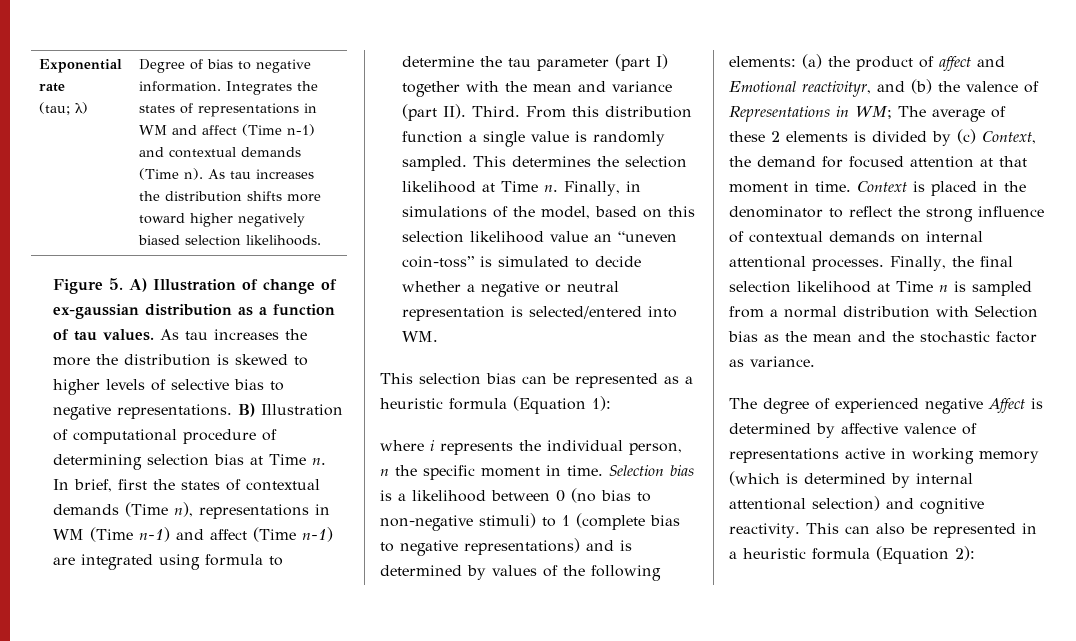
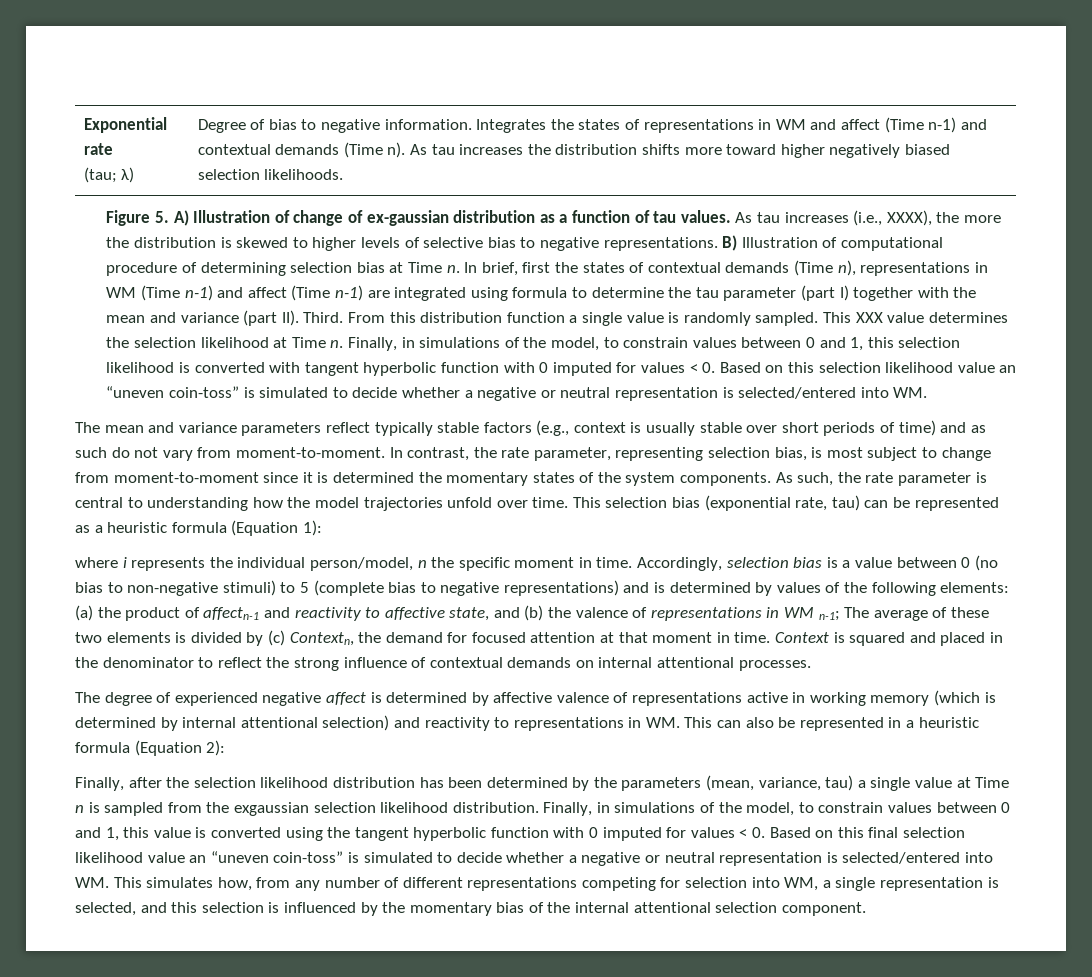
- As tau increases the more the distribution is skewed to higher levels of selective bias to negative representations.
+ As tau increases (i.e., XXXX), the more the distribution is skewed to higher levels of selective bias to negative representations.
- This determines the selection likelihood at Time n.
+ This XXX value determines the selection likelihood at Time n.
- Finally, in simulations of the model, based on this selection likelihood value an “uneven coin-toss” is simulated to decide whether a negative or neutral representation is selected/entered into WM.
+ Finally, in simulations of the model, to constrain values between 0 and 1, this selection likelihood is converted with tangent hyperbolic function with 0 imputed for values < 0. Based on this selection likelihood value an “uneven coin-toss” is simulated to decide whether a negative or neutral representation is selected/entered into WM.
- This selection bias can be represented as a heuristic formula (Equation 1):
+ The mean and variance parameters reflect typically stable factors (e.g., context is usually stable over short periods of time) and as such do not vary from moment-to-moment. In contrast, the rate parameter, representing selection bias, is most subject to change from moment-to-moment since it is determined the momentary states of the system components. As such, the rate parameter is central to understanding how the model trajectories unfold over time. This selection bias (exponential rate, tau) can be represented as a heuristic formula (Equation 1):
- where i represents the individual person, n the specific moment in time.
+ where i represents the individual person/model, n the specific moment in time.
- Selection bias is a likelihood between 0 (no bias to non-negative stimuli) to 1 (complete bias to negative representations) and is determined by values of the following elements: (a) the product of affect and Emotional reactivityr, and (b) the valence of Representations in WM; The average of these 2 elements is divided by (c) Context, the demand for focused attention at that moment in time.
+ Accordingly, selection bias is a value between 0 (no bias to non-negative stimuli) to 5 (complete bias to negative representations) and is determined by values of the following elements: (a) the product of affectn-1 and reactivity to affective state, and (b) the valence of representations in WM n-1; The average of these two elements is divided by (c) Contextn, the demand for focused attention at that moment in time.
- Context is placed in the denominator to reflect the strong influence of contextual demands on internal attentional processes. Finally, the final selection likelihood at Time n is sampled from a normal distribution with Selection bias as the mean and the stochastic factor as variance.
+ Context is squared and placed in the denominator to reflect the strong influence of contextual demands on internal attentional processes.
- The degree of experienced negative Affect is determined by affective valence of representations active in working memory (which is determined by internal attentional selection) and cognitive reactivity. This can also be represented in a heuristic formula (Equation 2):
+ The degree of experienced negative affect is determined by affective valence of representations active in working memory (which is determined by internal attentional selection) and reactivity to representations in WM. This can also be represented in a heuristic formula (Equation 2):
+ Finally, after the selection likelihood distribution has been determined by the parameters (mean, variance, tau) a single value at Time n is sampled from the exgaussian selection likelihood distribution. Finally, in simulations of the model, to constrain values between 0 and 1, this value is converted using the tangent hyperbolic function with 0 imputed for values < 0. Based on this final selection likelihood value an “uneven coin-toss” is simulated to decide whether a negative or neutral representation is selected/entered into WM. This simulates how, from any number of different representations competing for selection into WM, a single representation is selected, and this selection is influenced by the momentary bias of the internal attentional selection component.

